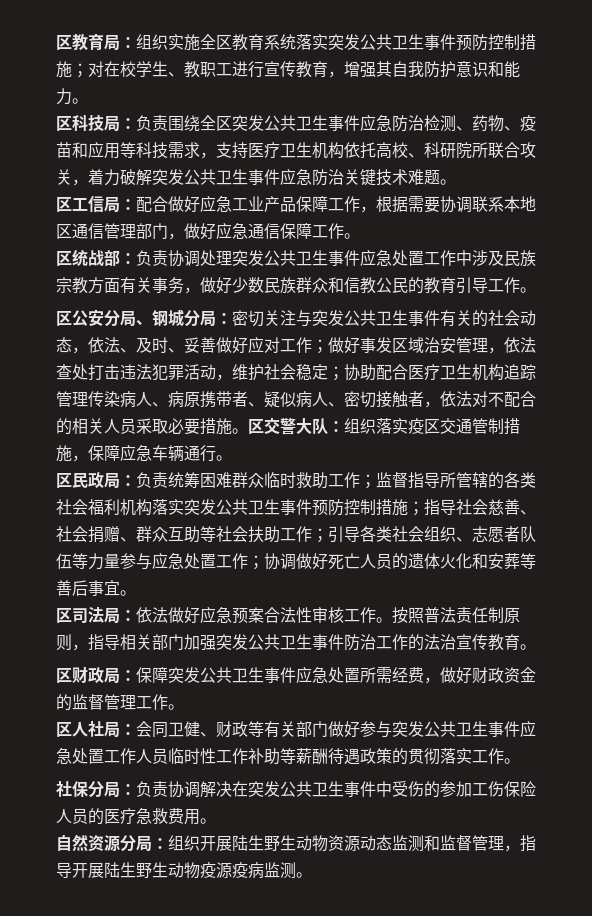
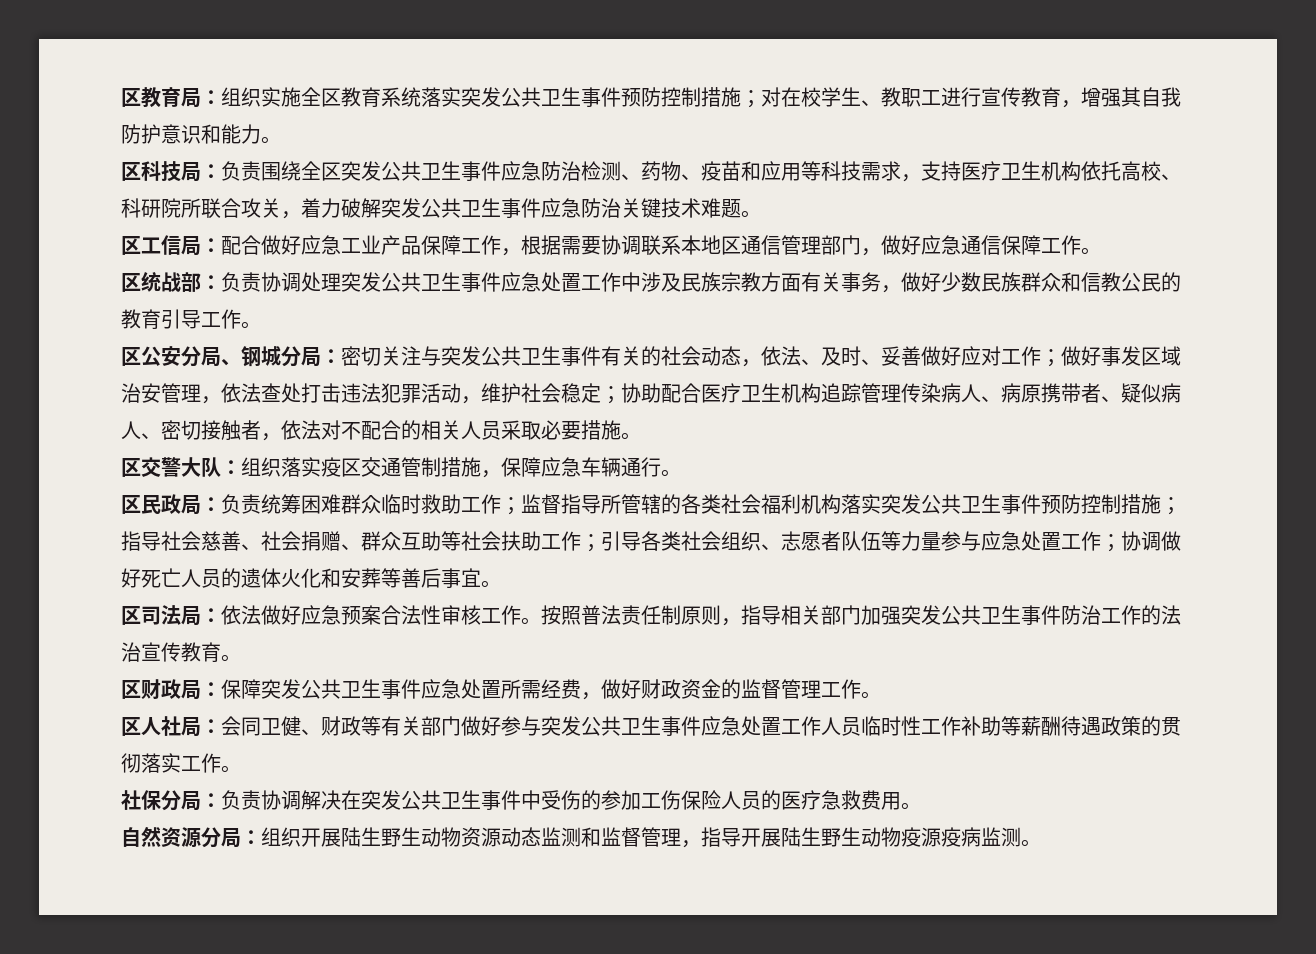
- 协助配合医疗卫生机构追踪管理传染病人、病原携带者、疑似病人、密切接触者，依法对不配合的相关人员采取必要措施。区交警大队：
+ 协助配合医疗卫生机构追踪管理传染病人、病原携带者、疑似病人、密切接触者，依法对不配合的相关人员采取必要措施。
+ 区交警大队：

